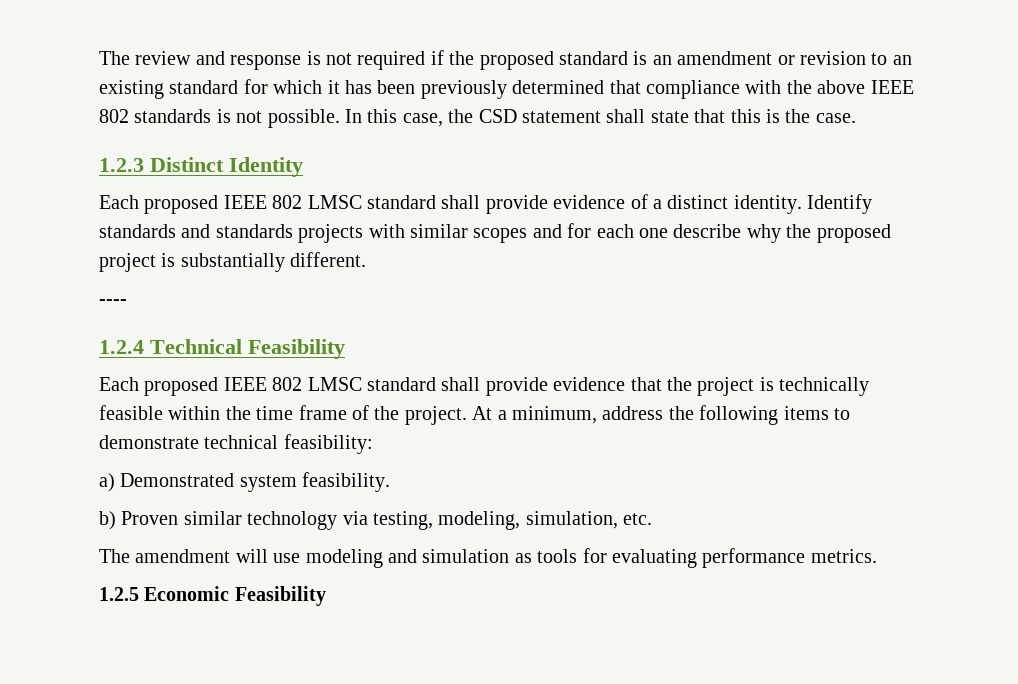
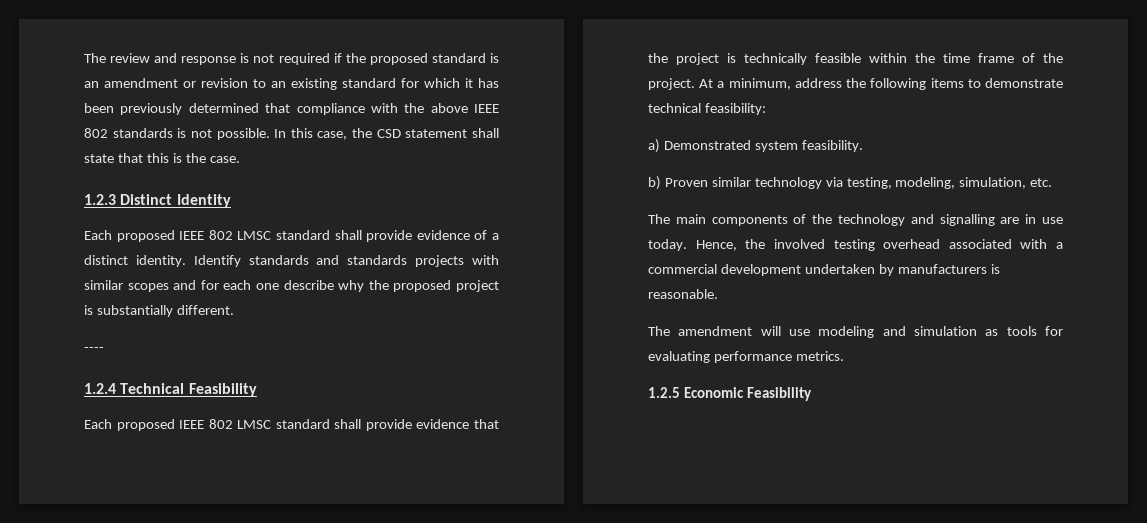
+ The main components of the technology and signalling are in use today. Hence, the involved testing overhead associated with a commercial development undertaken by manufacturers is reasonable.

